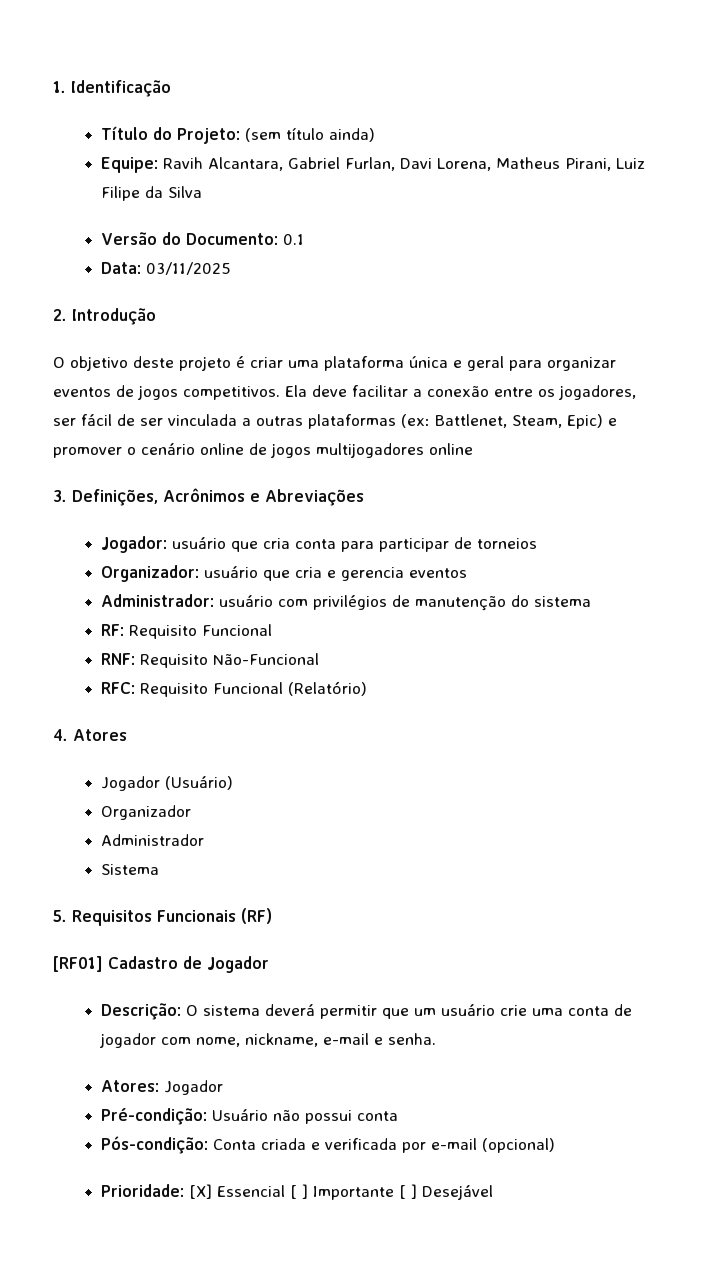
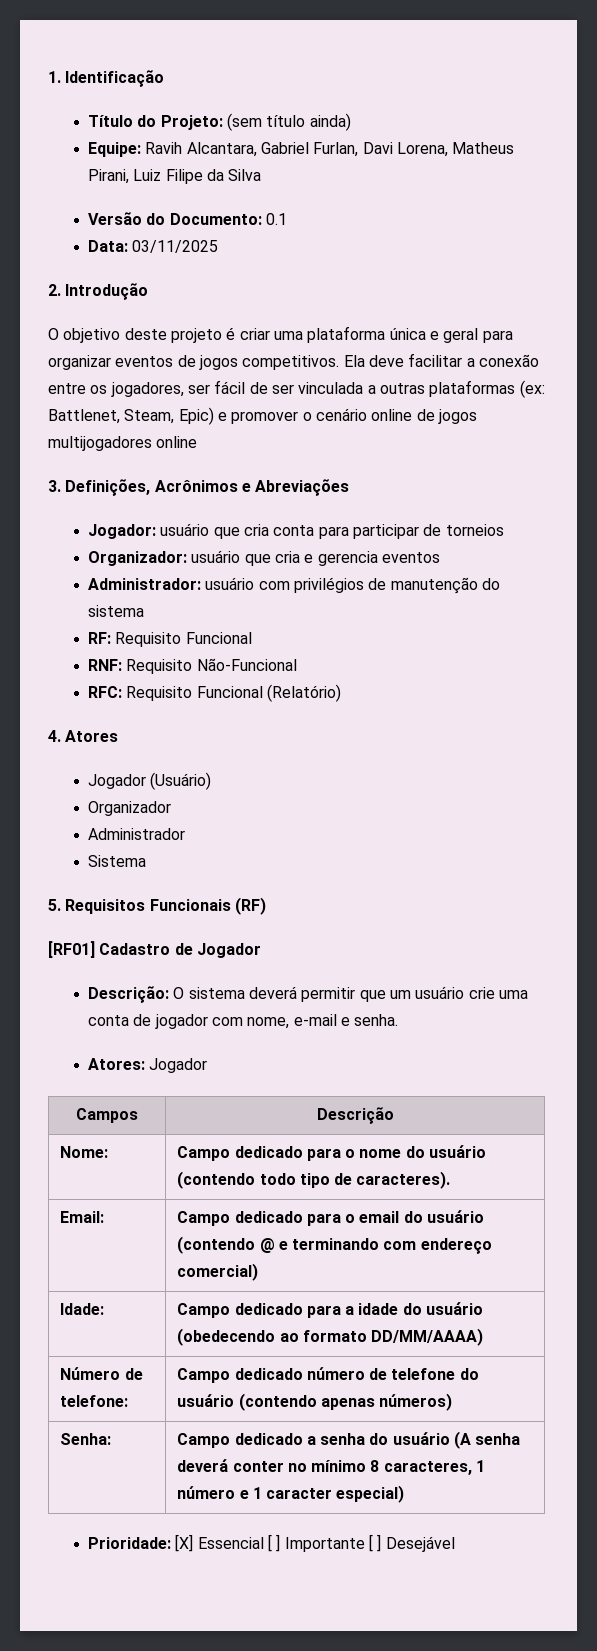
- Descrição: O sistema deverá permitir que um usuário crie uma conta de jogador com nome, nickname, e-mail e senha.
+ Descrição: O sistema deverá permitir que um usuário crie uma conta de jogador com nome, e-mail e senha.
- Pré-condição: Usuário não possui conta
- Pós-condição: Conta criada e verificada por e-mail (opcional)
+ Campos | Descrição
+ Nome: | Campo dedicado para o nome do usuário (contendo todo tipo de caracteres).
+ Email: | Campo dedicado para o email do usuário (contendo @ e terminando com endereço comercial)
+ Idade: | Campo dedicado para a idade do usuário (obedecendo ao formato DD/MM/AAAA)
+ Número de telefone: | Campo dedicado número de telefone do usuário (contendo apenas números)
+ Senha: | Campo dedicado a senha do usuário (A senha deverá conter no mínimo 8 caracteres, 1 número e 1 caracter especial)

